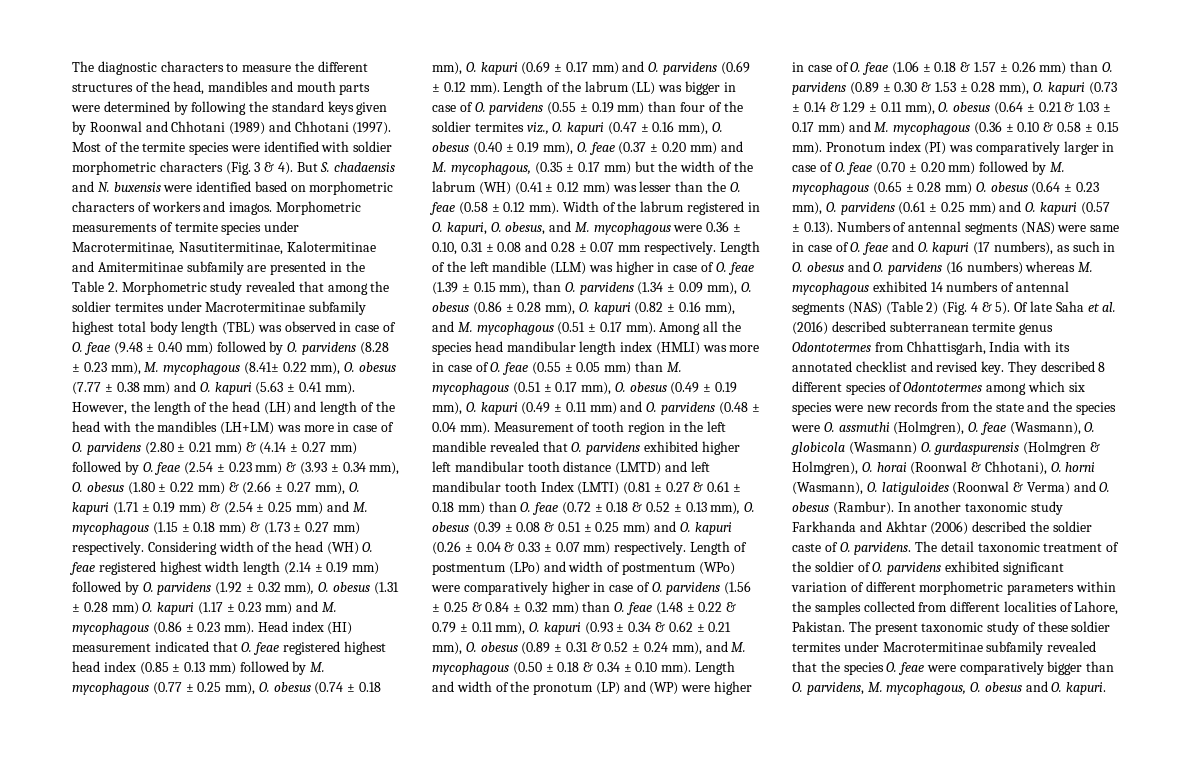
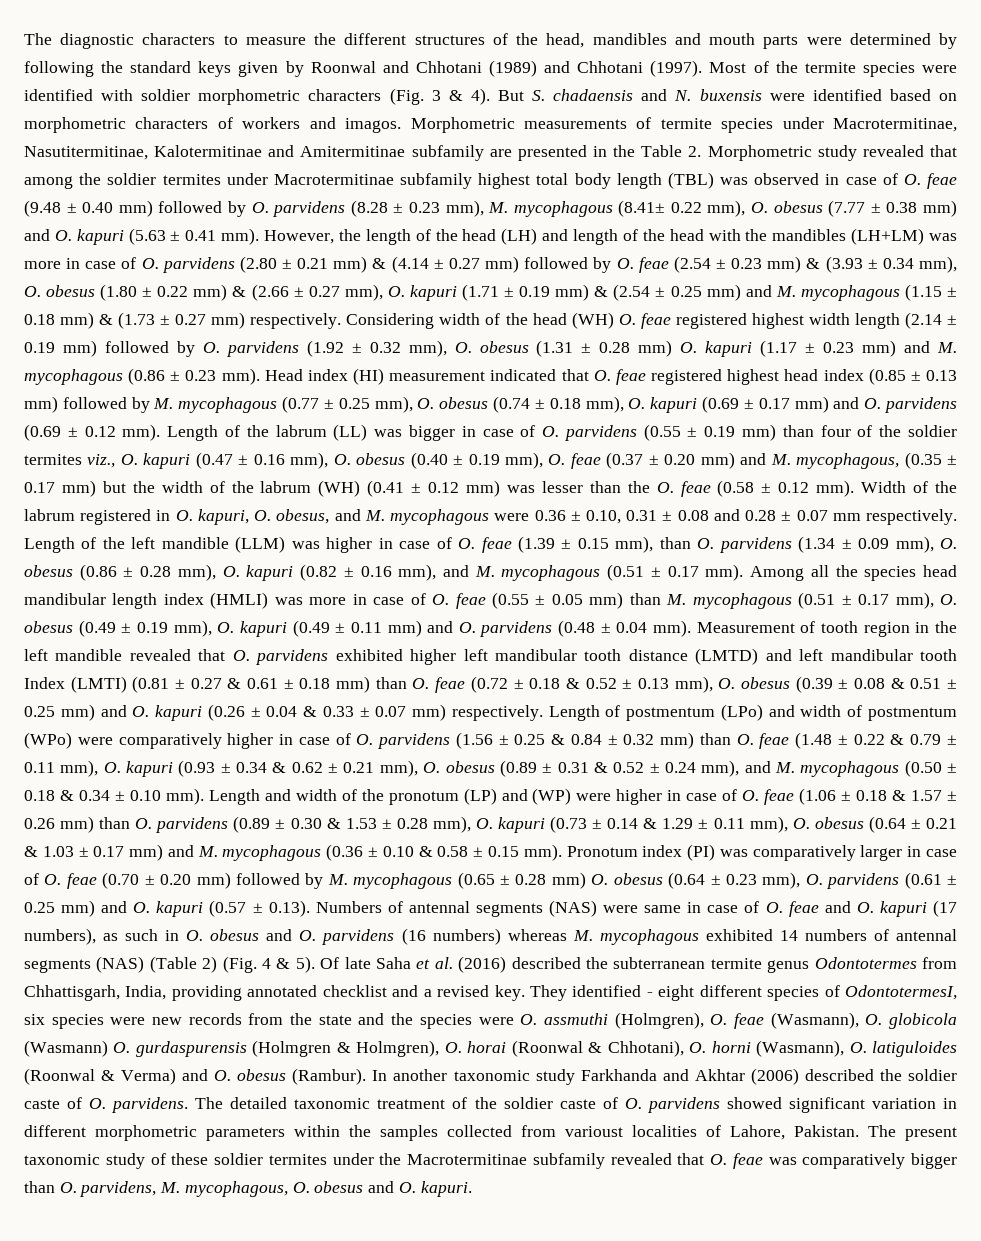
- Of late Saha et al. (2016) described subterranean termite genus Odontotermes from Chhattisgarh, India with its annotated checklist and revised key.
+ Of late Saha et al. (2016) described the subterranean termite genus Odontotermes from Chhattisgarh, India, providing annotated checklist and a revised key.
- They described 8 different species of Odontotermes among which six species were new records from the state and the species were O. assmuthi (Holmgren), O. feae (Wasmann), O. globicola (Wasmann) O. gurdaspurensis (Holmgren & Holmgren), O. horai (Roonwal & Chhotani), O. horni (Wasmann), O. latiguloides (Roonwal & Verma) and O. obesus (Rambur).
+ They identified - eight different species of OdontotermesI, six species were new records from the state and the species were O. assmuthi (Holmgren), O. feae (Wasmann), O. globicola (Wasmann) O. gurdaspurensis (Holmgren & Holmgren), O. horai (Roonwal & Chhotani), O. horni (Wasmann), O. latiguloides (Roonwal & Verma) and O. obesus (Rambur).
- The detail taxonomic treatment of the soldier of O. parvidens exhibited significant variation of different morphometric parameters within the samples collected from different localities of Lahore, Pakistan.
+ The detailed taxonomic treatment of the soldier caste of O. parvidens showed significant variation in different morphometric parameters within the samples collected from varioust localities of Lahore, Pakistan.
- The present taxonomic study of these soldier termites under Macrotermitinae subfamily revealed that the species O. feae were comparatively bigger than O. parvidens, M. mycophagous, O. obesus and O. kapuri.
+ The present taxonomic study of these soldier termites under the Macrotermitinae subfamily revealed that O. feae was comparatively bigger than O. parvidens, M. mycophagous, O. obesus and O. kapuri.

